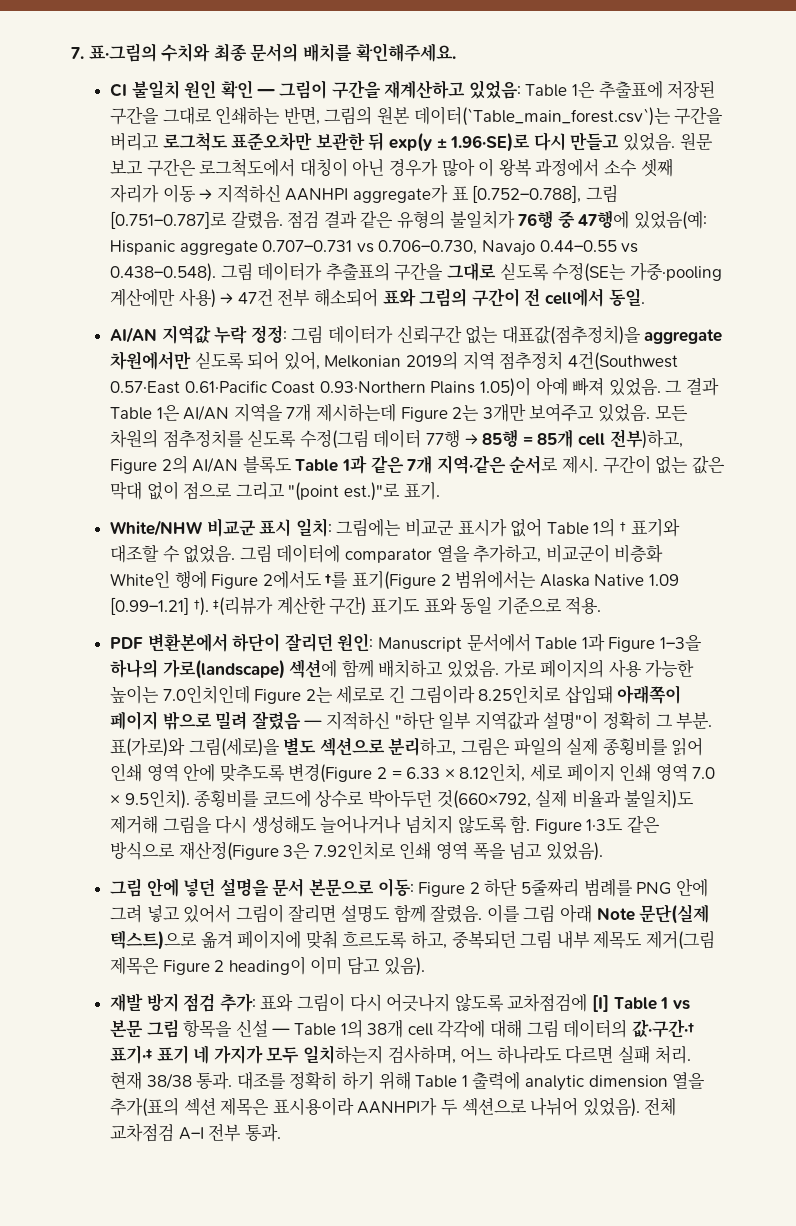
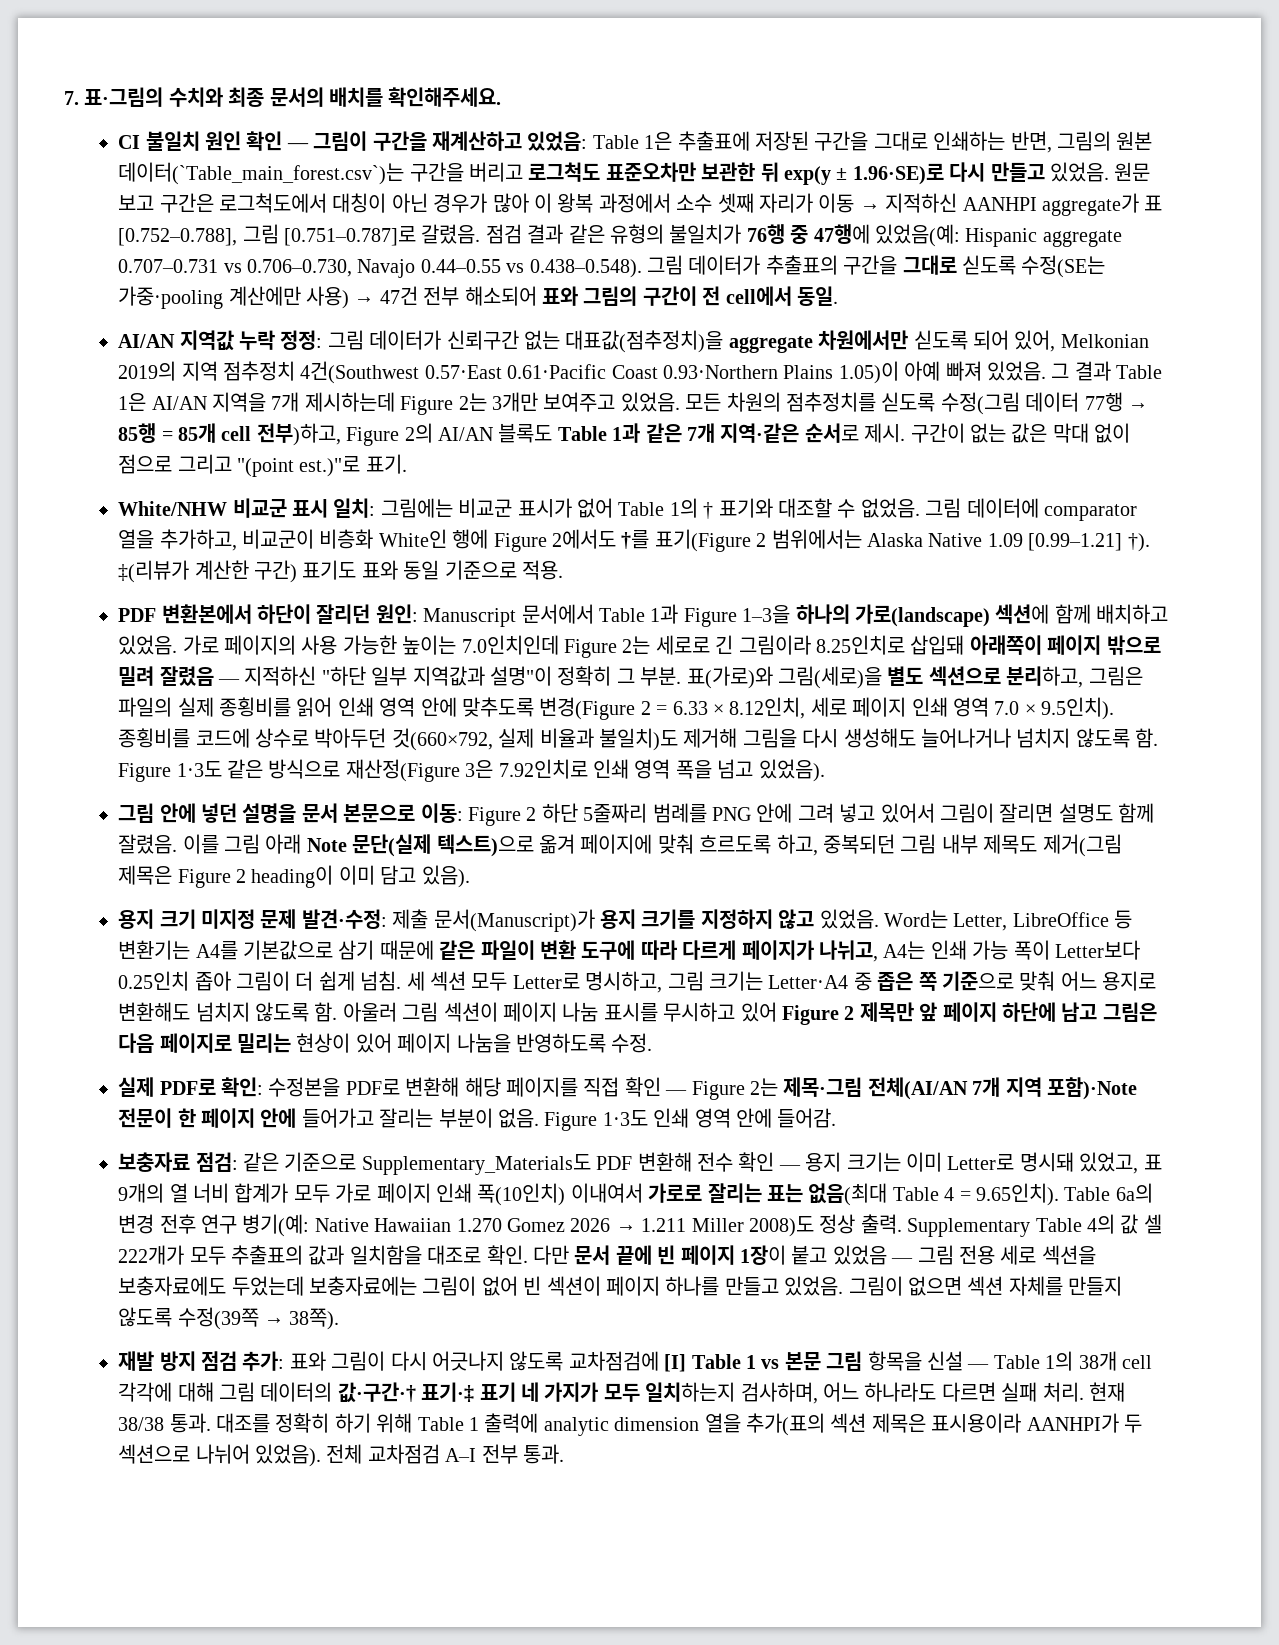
+ 용지 크기 미지정 문제 발견·수정: 제출 문서(Manuscript)가 용지 크기를 지정하지 않고 있었음. Word는 Letter, LibreOffice 등 변환기는 A4를 기본값으로 삼기 때문에 같은 파일이 변환 도구에 따라 다르게 페이지가 나뉘고, A4는 인쇄 가능 폭이 Letter보다 0.25인치 좁아 그림이 더 쉽게 넘침. 세 섹션 모두 Letter로 명시하고, 그림 크기는 Letter·A4 중 좁은 쪽 기준으로 맞춰 어느 용지로 변환해도 넘치지 않도록 함. 아울러 그림 섹션이 페이지 나눔 표시를 무시하고 있어 Figure 2 제목만 앞 페이지 하단에 남고 그림은 다음 페이지로 밀리는 현상이 있어 페이지 나눔을 반영하도록 수정.
+ 실제 PDF로 확인: 수정본을 PDF로 변환해 해당 페이지를 직접 확인 — Figure 2는 제목·그림 전체(AI/AN 7개 지역 포함)·Note 전문이 한 페이지 안에 들어가고 잘리는 부분이 없음. Figure 1·3도 인쇄 영역 안에 들어감.
+ 보충자료 점검: 같은 기준으로 Supplementary_Materials도 PDF 변환해 전수 확인 — 용지 크기는 이미 Letter로 명시돼 있었고, 표 9개의 열 너비 합계가 모두 가로 페이지 인쇄 폭(10인치) 이내여서 가로로 잘리는 표는 없음(최대 Table 4 = 9.65인치). Table 6a의 변경 전후 연구 병기(예: Native Hawaiian 1.270 Gomez 2026 → 1.211 Miller 2008)도 정상 출력. Supplementary Table 4의 값 셀 222개가 모두 추출표의 값과 일치함을 대조로 확인. 다만 문서 끝에 빈 페이지 1장이 붙고 있었음 — 그림 전용 세로 섹션을 보충자료에도 두었는데 보충자료에는 그림이 없어 빈 섹션이 페이지 하나를 만들고 있었음. 그림이 없으면 섹션 자체를 만들지 않도록 수정(39쪽 → 38쪽).

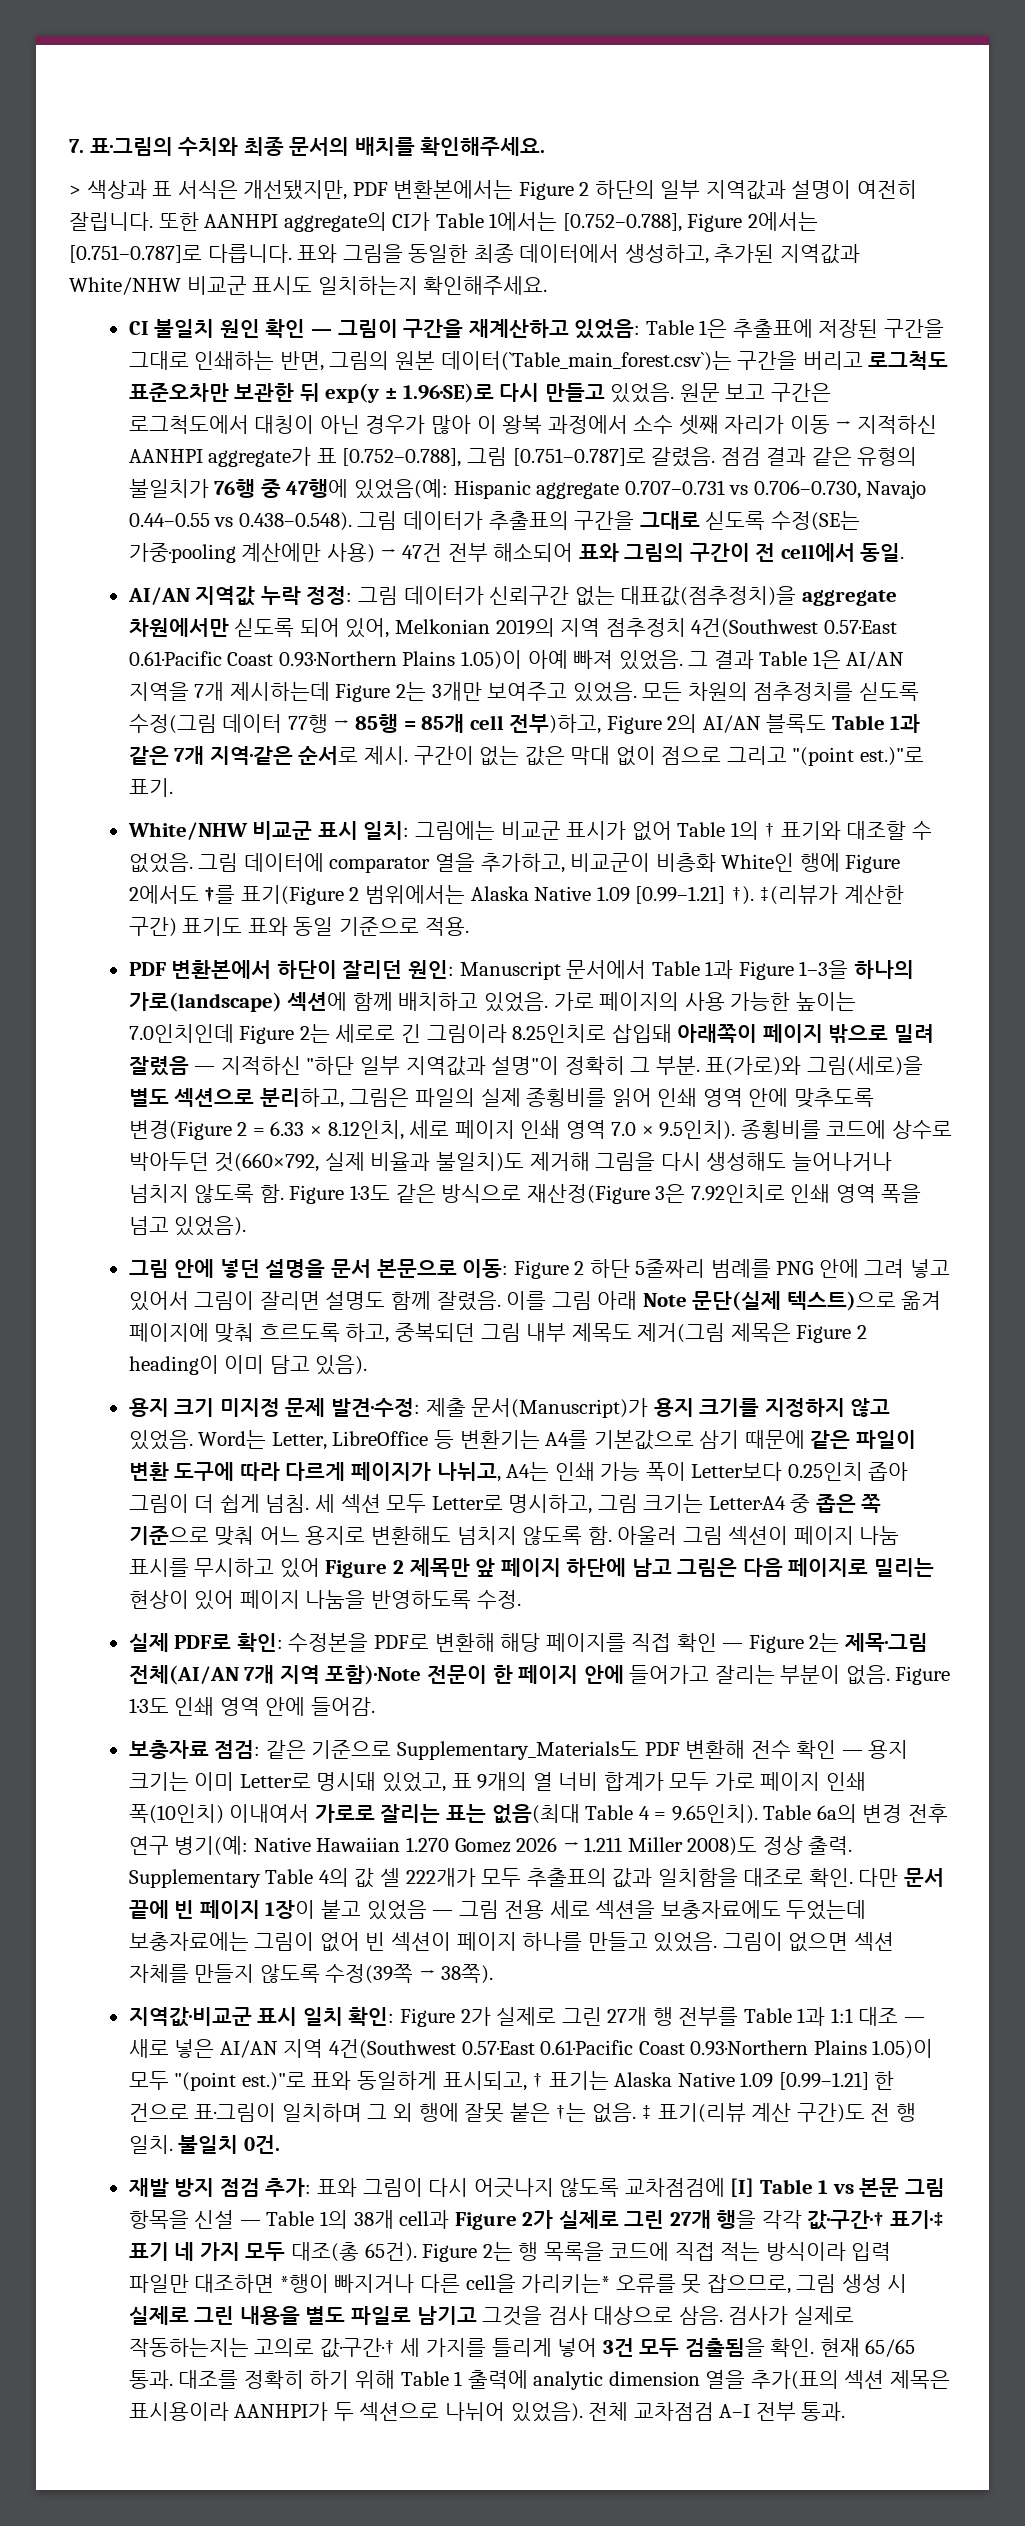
+ > 색상과 표 서식은 개선됐지만, PDF 변환본에서는 Figure 2 하단의 일부 지역값과 설명이 여전히 잘립니다. 또한 AANHPI aggregate의 CI가 Table 1에서는 [0.752–0.788], Figure 2에서는 [0.751–0.787]로 다릅니다. 표와 그림을 동일한 최종 데이터에서 생성하고, 추가된 지역값과 White/NHW 비교군 표시도 일치하는지 확인해주세요.
+ 지역값·비교군 표시 일치 확인: Figure 2가 실제로 그린 27개 행 전부를 Table 1과 1:1 대조 — 새로 넣은 AI/AN 지역 4건(Southwest 0.57·East 0.61·Pacific Coast 0.93·Northern Plains 1.05)이 모두 "(point est.)"로 표와 동일하게 표시되고, † 표기는 Alaska Native 1.09 [0.99–1.21] 한 건으로 표·그림이 일치하며 그 외 행에 잘못 붙은 †는 없음. ‡ 표기(리뷰 계산 구간)도 전 행 일치. 불일치 0건.
- 재발 방지 점검 추가: 표와 그림이 다시 어긋나지 않도록 교차점검에 [I] Table 1 vs 본문 그림 항목을 신설 — Table 1의 38개 cell 각각에 대해 그림 데이터의 값·구간·† 표기·‡ 표기 네 가지가 모두 일치하는지 검사하며, 어느 하나라도 다르면 실패 처리. 현재 38/38 통과.
+ 재발 방지 점검 추가: 표와 그림이 다시 어긋나지 않도록 교차점검에 [I] Table 1 vs 본문 그림 항목을 신설 — Table 1의 38개 cell과 Figure 2가 실제로 그린 27개 행을 각각 값·구간·† 표기·‡ 표기 네 가지 모두 대조(총 65건). Figure 2는 행 목록을 코드에 직접 적는 방식이라 입력 파일만 대조하면 *행이 빠지거나 다른 cell을 가리키는* 오류를 못 잡으므로, 그림 생성 시 실제로 그린 내용을 별도 파일로 남기고 그것을 검사 대상으로 삼음. 검사가 실제로 작동하는지는 고의로 값·구간·† 세 가지를 틀리게 넣어 3건 모두 검출됨을 확인. 현재 65/65 통과.

